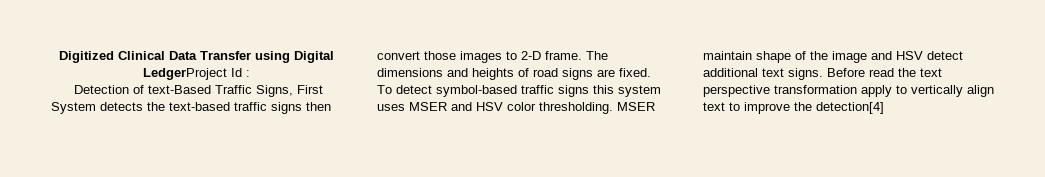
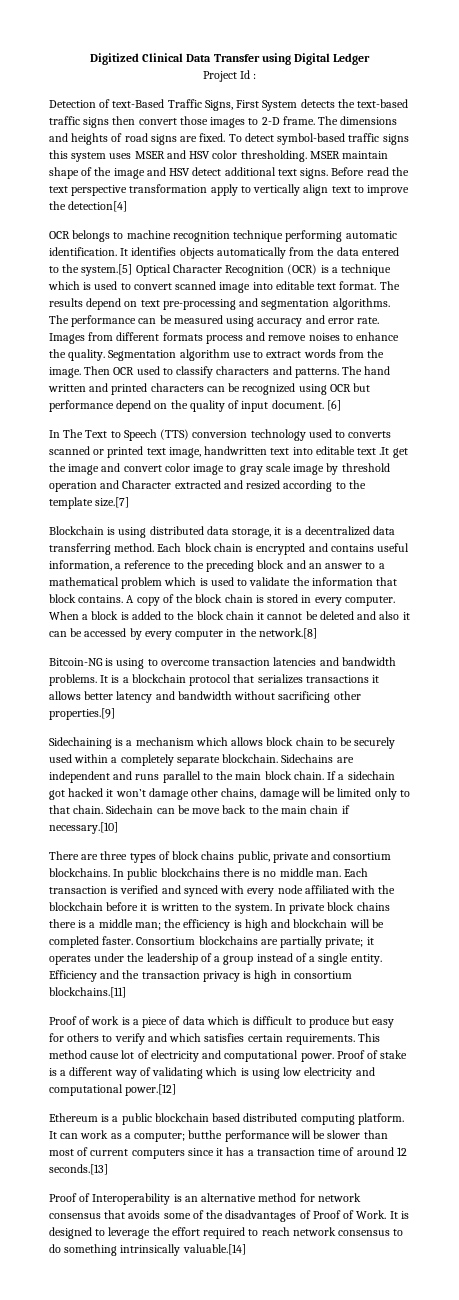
- Digitized Clinical Data Transfer using Digital LedgerProject Id :
+ Digitized Clinical Data Transfer using Digital Ledger
+ Project Id :
+ OCR belongs to machine recognition technique performing automatic identification. It identifies objects automatically from the data entered to the system.[5] Optical Character Recognition (OCR) is a technique which is used to convert scanned image into editable text format. The results depend on text pre-processing and segmentation algorithms. The performance can be measured using accuracy and error rate. Images from different formats process and remove noises to enhance the quality. Segmentation algorithm use to extract words from the image. Then OCR used to classify characters and patterns. The hand written and printed characters can be recognized using OCR but performance depend on the quality of input document. [6]
+ In The Text to Speech (TTS) conversion technology used to converts scanned or printed text image, handwritten text into editable text .It get the image and convert color image to gray scale image by threshold operation and Character extracted and resized according to the template size.[7]
+ Blockchain is using distributed data storage, it is a decentralized data transferring method. Each block chain is encrypted and contains useful information, a reference to the preceding block and an answer to a mathematical problem which is used to validate the information that block contains. A copy of the block chain is stored in every computer. When a block is added to the block chain it cannot be deleted and also it can be accessed by every computer in the network.[8]
+ Bitcoin-NG is using to overcome transaction latencies and bandwidth problems. It is a blockchain protocol that serializes transactions it allows better latency and bandwidth without sacrificing other properties.[9]
+ Sidechaining is a mechanism which allows block chain to be securely used within a completely separate blockchain. Sidechains are independent and runs parallel to the main block chain. If a sidechain got hacked it won’t damage other chains, damage will be limited only to that chain. Sidechain can be move back to the main chain if necessary.[10]
+ There are three types of block chains public, private and consortium blockchains. In public blockchains there is no middle man. Each transaction is verified and synced with every node affiliated with the blockchain before it is written to the system. In private block chains there is a middle man; the efficiency is high and blockchain will be completed faster. Consortium blockchains are partially private; it operates under the leadership of a group instead of a single entity. Efficiency and the transaction privacy is high in consortium blockchains.[11]
+ Proof of work is a piece of data which is difficult to produce but easy for others to verify and which satisfies certain requirements. This method cause lot of electricity and computational power. Proof of stake is a different way of validating which is using low electricity and computational power.[12]
+ Ethereum is a public blockchain based distributed computing platform. It can work as a computer; butthe performance will be slower than most of current computers since it has a transaction time of around 12 seconds.[13]
+ Proof of Interoperability is an alternative method for network consensus that avoids some of the disadvantages of Proof of Work. It is designed to leverage the effort required to reach network consensus to do something intrinsically valuable.[14]

